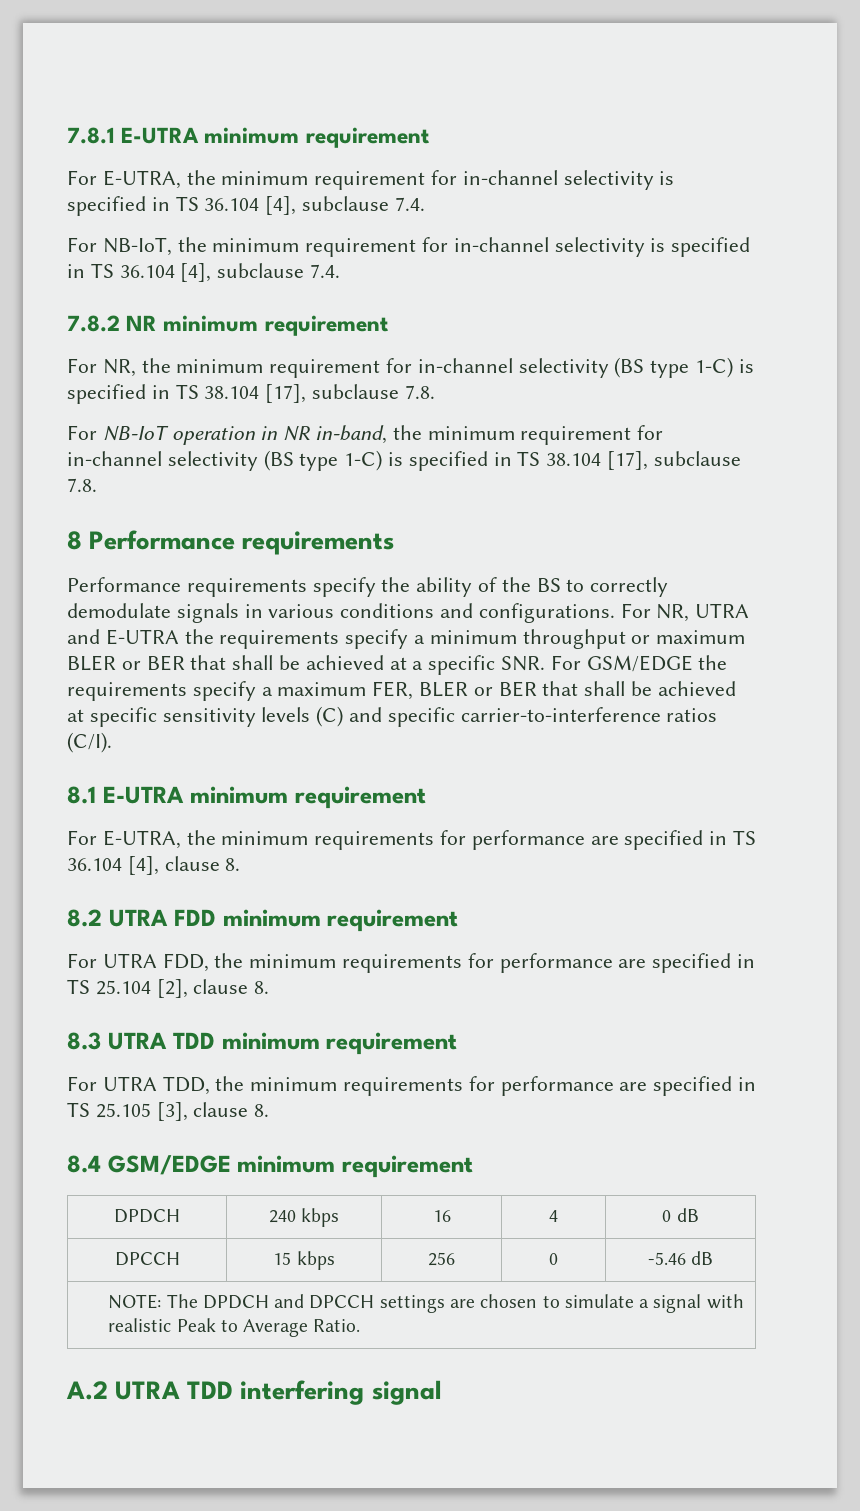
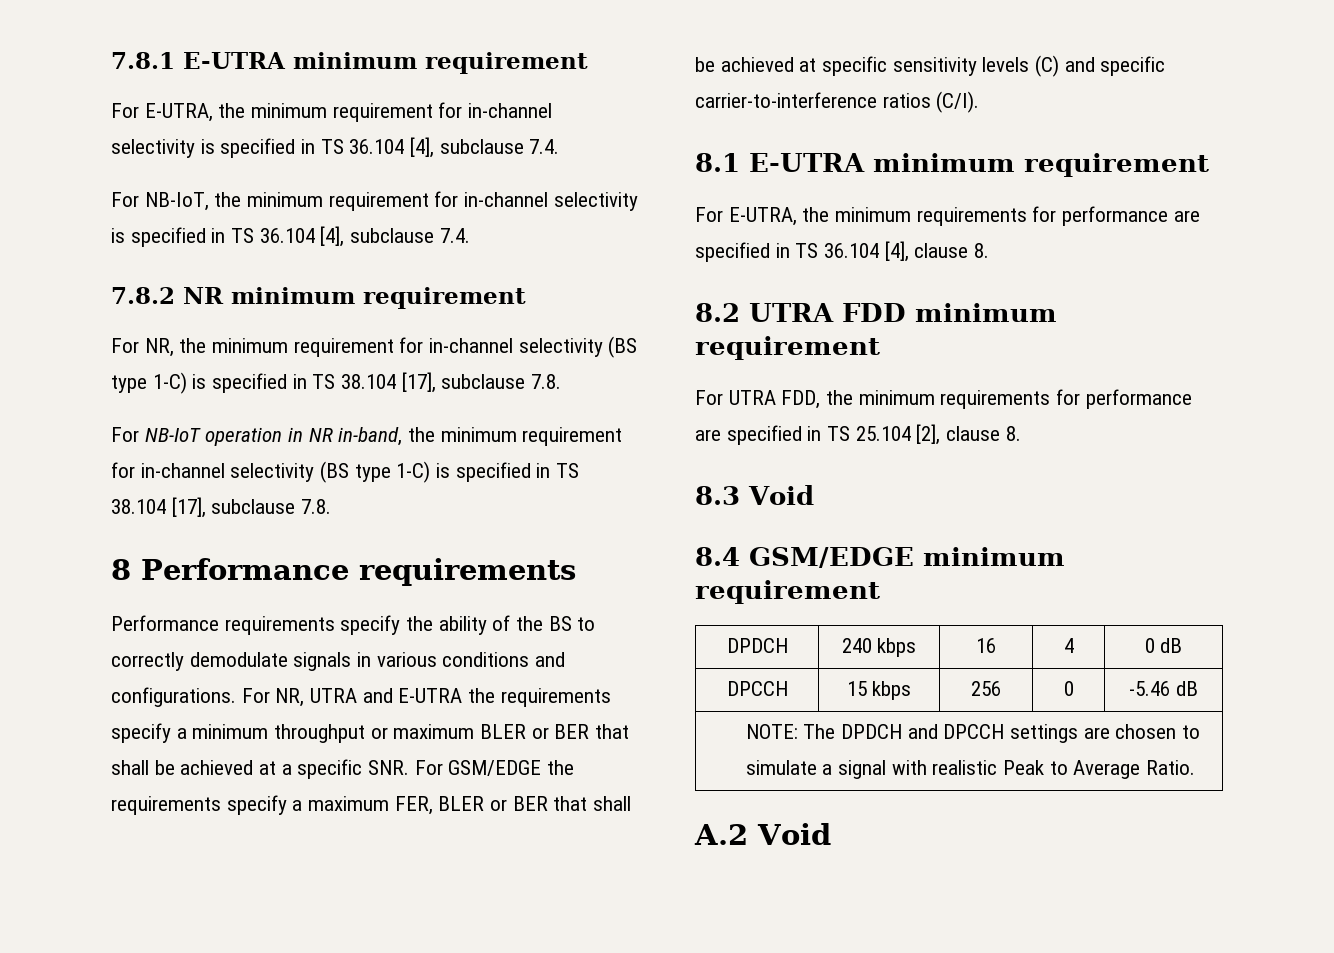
- 8.3 UTRA TDD minimum requirement
- For UTRA TDD, the minimum requirements for performance are specified in TS 25.105 [3], clause 8.
+ 8.3 Void
- A.2 UTRA TDD interfering signal
+ A.2 Void

